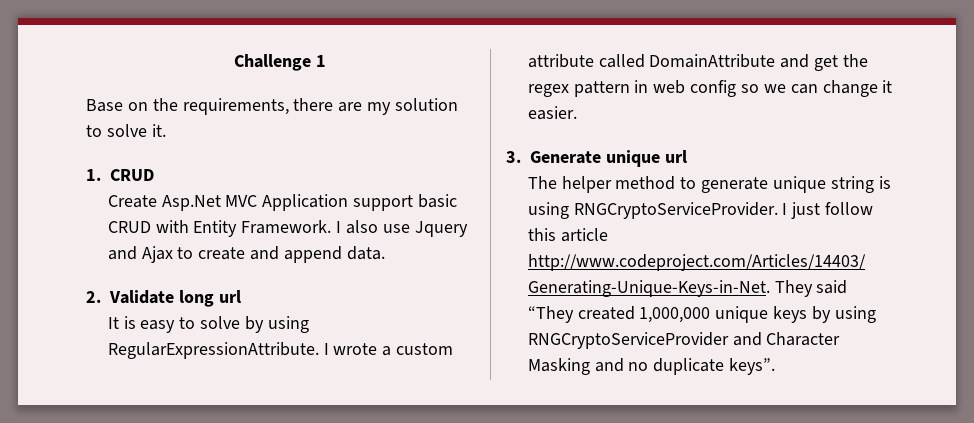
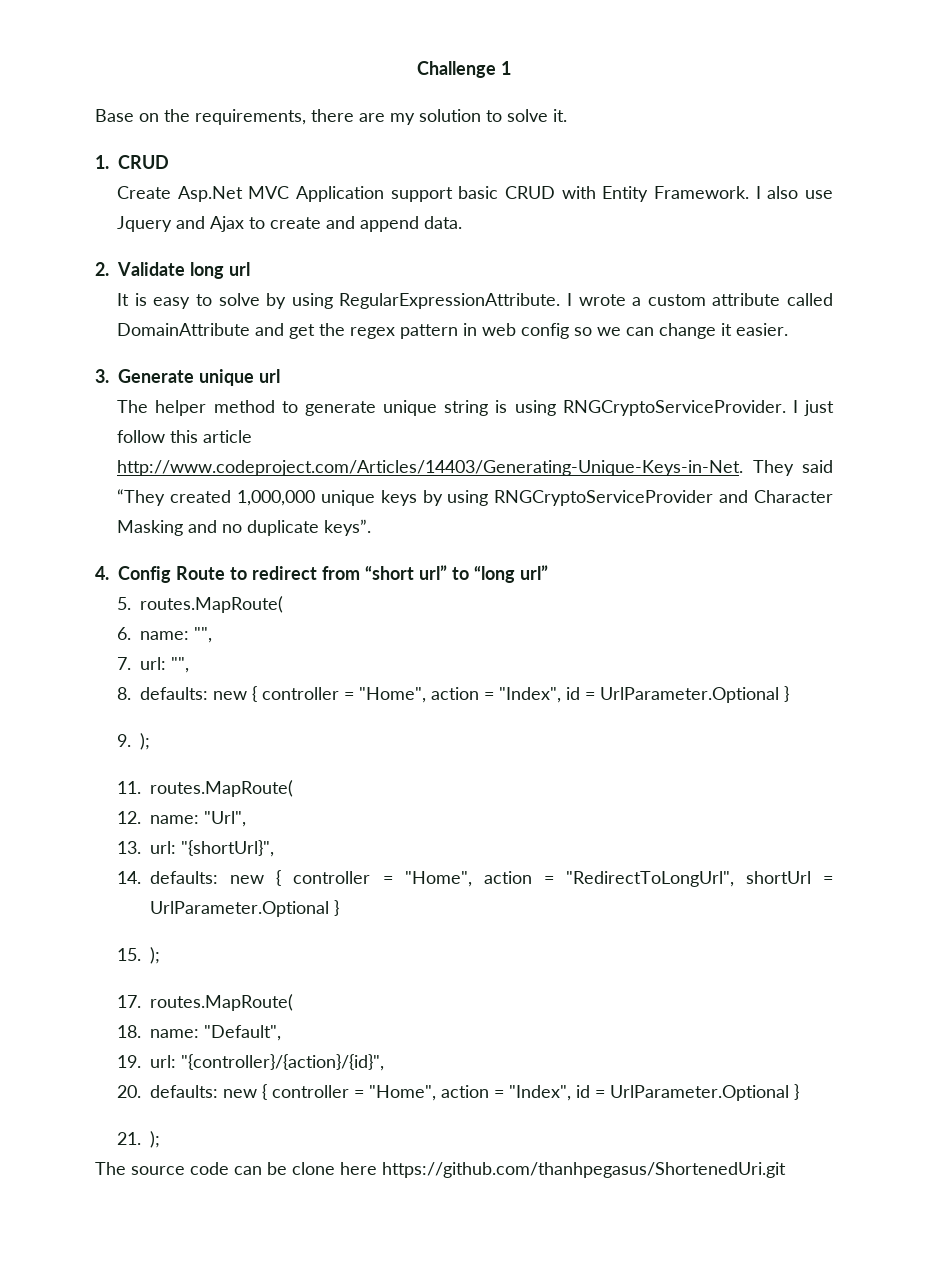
+ 4. Config Route to redirect from “short url” to “long url”
+ 5. routes.MapRoute(
+ 6. name: "",
+ 7. url: "",
+ 8. defaults: new { controller = "Home", action = "Index", id = UrlParameter.Optional }
+ 9. );
+ 11. routes.MapRoute(
+ 12. name: "Url",
+ 13. url: "{shortUrl}",
+ 14. defaults: new { controller = "Home", action = "RedirectToLongUrl", shortUrl = UrlParameter.Optional }
+ 15. );
+ 17. routes.MapRoute(
+ 18. name: "Default",
+ 19. url: "{controller}/{action}/{id}",
+ 20. defaults: new { controller = "Home", action = "Index", id = UrlParameter.Optional }
+ 21. );
+ The source code can be clone here https://github.com/thanhpegasus/ShortenedUri.git

